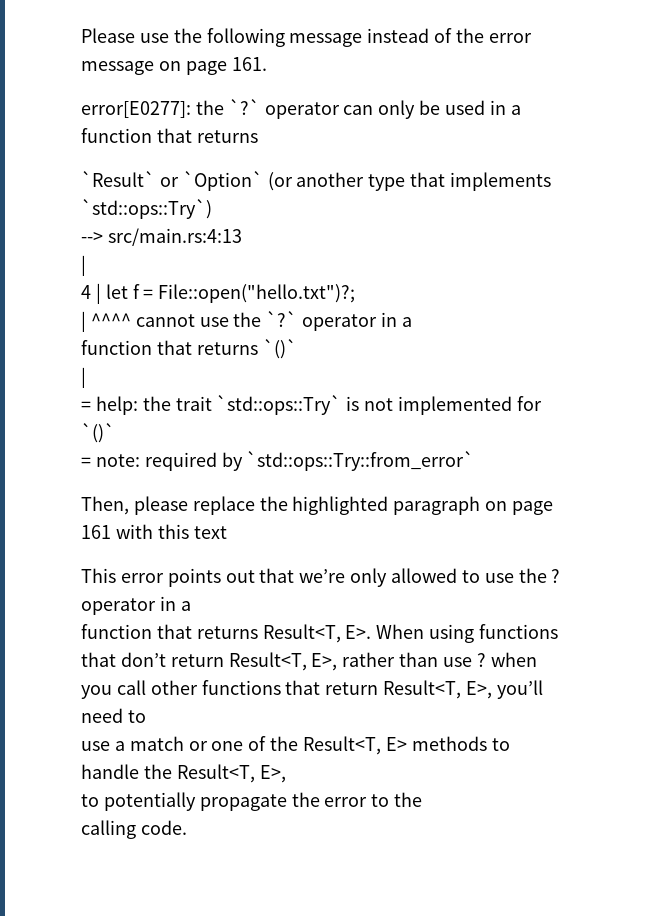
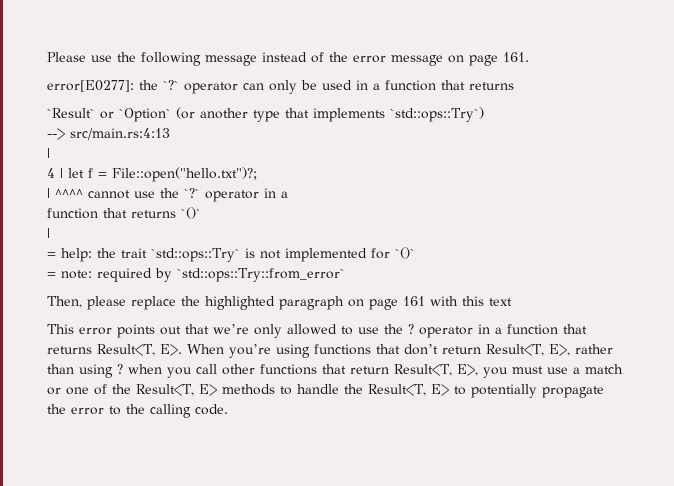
- This error points out that we’re only allowed to use the ? operator in a
- function that returns Result<T, E>. When using functions that don’t return Result<T, E>, rather than use ? when you call other functions that return Result<T, E>, you’ll need to
- use a match or one of the Result<T, E> methods to handle the Result<T, E>,
- to potentially propagate the error to the
- calling code.
+ This error points out that we’re only allowed to use the ? operator in a function that returns Result<T, E>. When you’re using functions that don’t return Result<T, E>, rather than using ? when you call other functions that return Result<T, E>, you must use a match or one of the Result<T, E> methods to handle the Result<T, E> to potentially propagate the error to the calling code.

